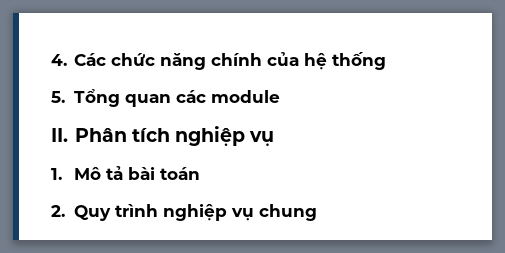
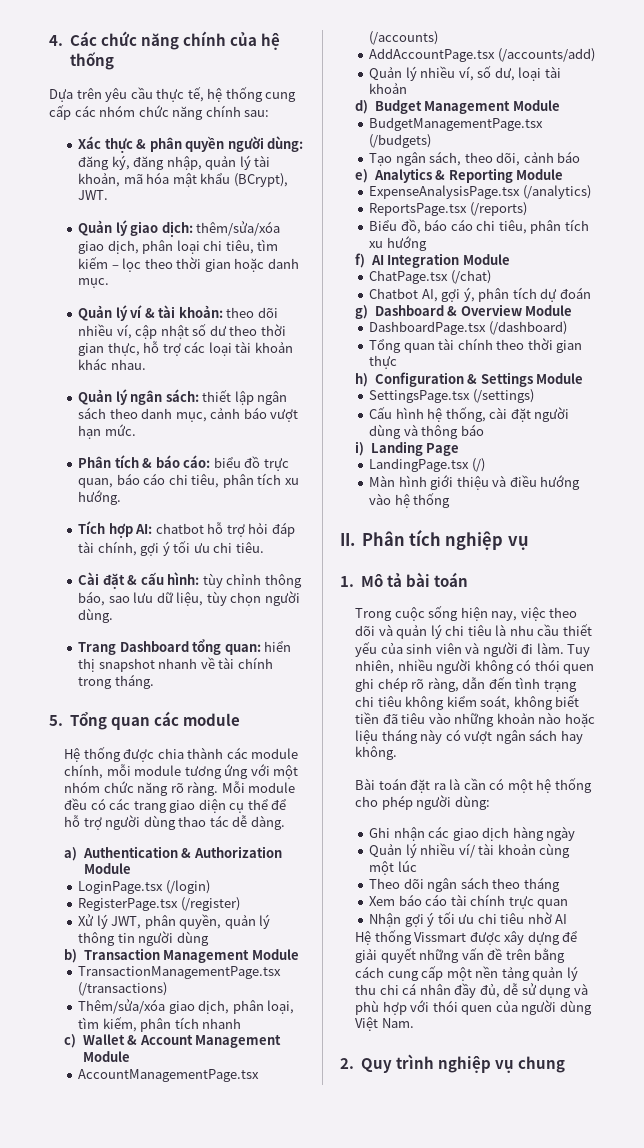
+ Dựa trên yêu cầu thực tế, hệ thống cung cấp các nhóm chức năng chính sau:
+ Xác thực & phân quyền người dùng: đăng ký, đăng nhập, quản lý tài khoản, mã hóa mật khẩu (BCrypt), JWT.
+ Quản lý giao dịch: thêm/sửa/xóa giao dịch, phân loại chi tiêu, tìm kiếm – lọc theo thời gian hoặc danh mục.
+ Quản lý ví & tài khoản: theo dõi nhiều ví, cập nhật số dư theo thời gian thực, hỗ trợ các loại tài khoản khác nhau.
+ Quản lý ngân sách: thiết lập ngân sách theo danh mục, cảnh báo vượt hạn mức.
+ Phân tích & báo cáo: biểu đồ trực quan, báo cáo chi tiêu, phân tích xu hướng.
+ Tích hợp AI: chatbot hỗ trợ hỏi đáp tài chính, gợi ý tối ưu chi tiêu.
+ Cài đặt & cấu hình: tùy chỉnh thông báo, sao lưu dữ liệu, tùy chọn người dùng.
+ Trang Dashboard tổng quan: hiển thị snapshot nhanh về tài chính trong tháng.
+ Hệ thống được chia thành các module chính, mỗi module tương ứng với một nhóm chức năng rõ ràng. Mỗi module đều có các trang giao diện cụ thể để hỗ trợ người dùng thao tác dễ dàng.
+ a) Authentication & Authorization Module
+ LoginPage.tsx (/login)
+ RegisterPage.tsx (/register)
+ Xử lý JWT, phân quyền, quản lý thông tin người dùng
+ b) Transaction Management Module
+ TransactionManagementPage.tsx (/transactions)
+ Thêm/sửa/xóa giao dịch, phân loại, tìm kiếm, phân tích nhanh
+ c) Wallet & Account Management Module
+ AccountManagementPage.tsx (/accounts)
+ AddAccountPage.tsx (/accounts/add)
+ Quản lý nhiều ví, số dư, loại tài khoản
+ d) Budget Management Module
+ BudgetManagementPage.tsx (/budgets)
+ Tạo ngân sách, theo dõi, cảnh báo
+ e) Analytics & Reporting Module
+ ExpenseAnalysisPage.tsx (/analytics)
+ ReportsPage.tsx (/reports)
+ Biểu đồ, báo cáo chi tiêu, phân tích xu hướng
+ f) AI Integration Module
+ ChatPage.tsx (/chat)
+ Chatbot AI, gợi ý, phân tích dự đoán
+ g) Dashboard & Overview Module
+ DashboardPage.tsx (/dashboard)
+ Tổng quan tài chính theo thời gian thực
+ h) Configuration & Settings Module
+ SettingsPage.tsx (/settings)
+ Cấu hình hệ thống, cài đặt người dùng và thông báo
+ i) Landing Page
+ LandingPage.tsx (/)
+ Màn hình giới thiệu và điều hướng vào hệ thống
+ Trong cuộc sống hiện nay, việc theo dõi và quản lý chi tiêu là nhu cầu thiết yếu của sinh viên và người đi làm. Tuy nhiên, nhiều người không có thói quen ghi chép rõ ràng, dẫn đến tình trạng chi tiêu không kiểm soát, không biết tiền đã tiêu vào những khoản nào hoặc liệu tháng này có vượt ngân sách hay không.
+ Bài toán đặt ra là cần có một hệ thống cho phép người dùng:
+ Ghi nhận các giao dịch hàng ngày
+ Quản lý nhiều ví/ tài khoản cùng một lúc
+ Theo dõi ngân sách theo tháng
+ Xem báo cáo tài chính trực quan
+ Nhận gợi ý tối ưu chi tiêu nhờ AI
+ Hệ thống Vissmart được xây dựng để giải quyết những vấn đề trên bằng cách cung cấp một nền tảng quản lý thu chi cá nhân đầy đủ, dễ sử dụng và phù hợp với thói quen của người dùng Việt Nam.

